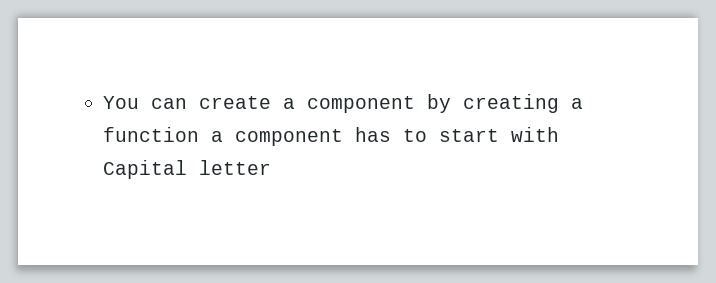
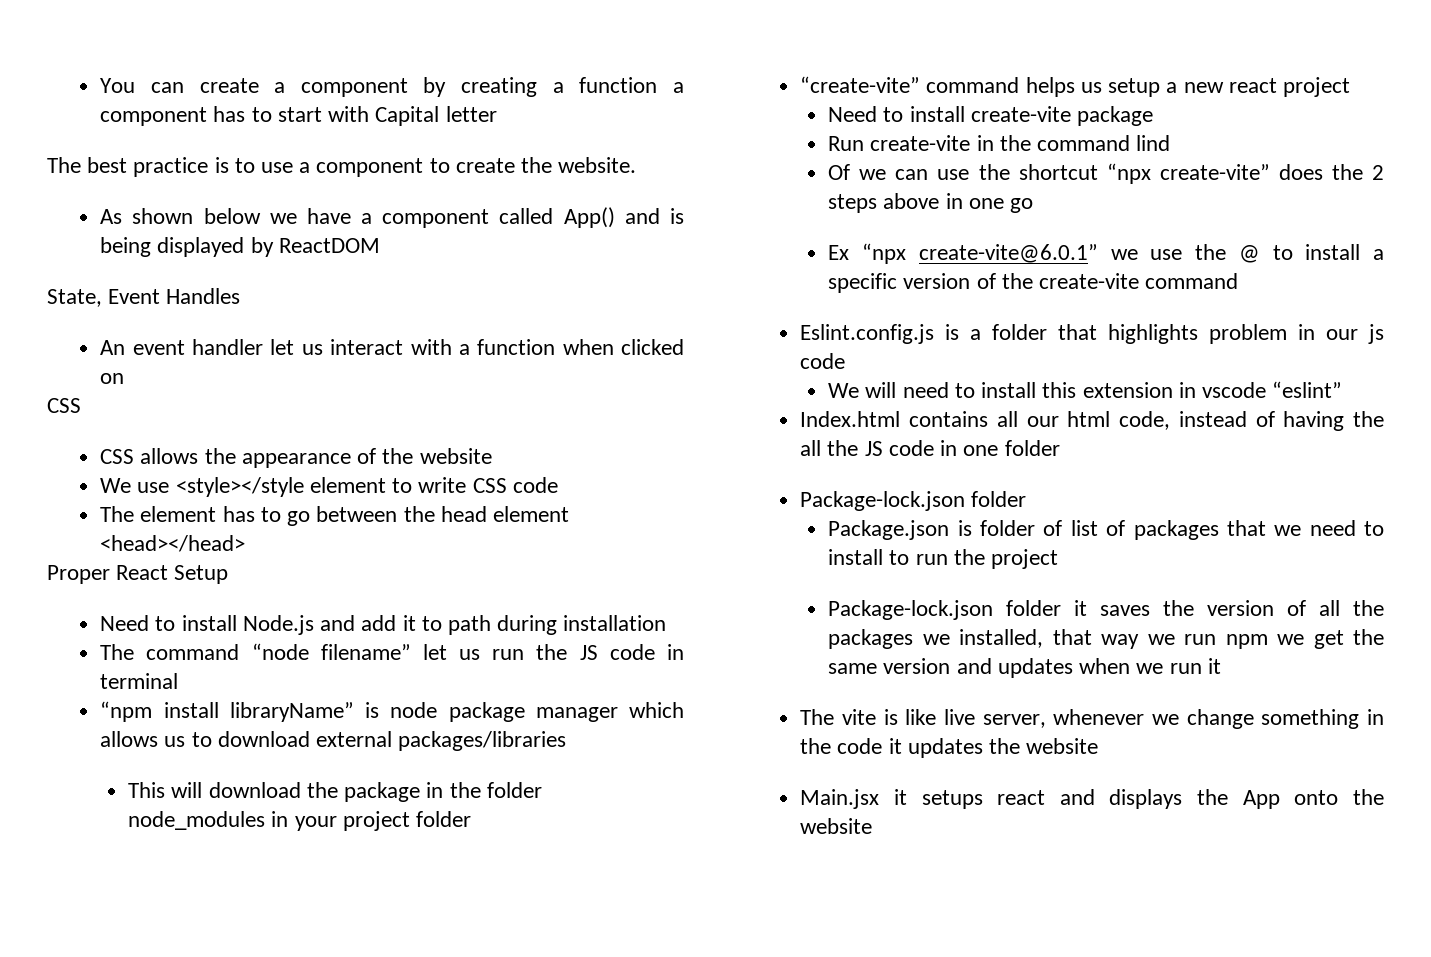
+ The best practice is to use a component to create the website.
+ As shown below we have a component called App() and is being displayed by ReactDOM
+ State, Event Handles
+ An event handler let us interact with a function when clicked on
+ CSS
+ CSS allows the appearance of the website
+ We use <style></style element to write CSS code
+ The element has to go between the head element <head></head>
+ Proper React Setup
+ Need to install Node.js and add it to path during installation
+ The command “node filename” let us run the JS code in terminal
+ “npm install libraryName” is node package manager which allows us to download external packages/libraries
+ This will download the package in the folder node_modules in your project folder
+ “create-vite” command helps us setup a new react project
+ Need to install create-vite package
+ Run create-vite in the command lind
+ Of we can use the shortcut “npx create-vite” does the 2 steps above in one go
+ Ex “npx create-vite@6.0.1” we use the @ to install a specific version of the create-vite command
+ Eslint.config.js is a folder that highlights problem in our js code
+ We will need to install this extension in vscode “eslint”
+ Index.html contains all our html code, instead of having the all the JS code in one folder
+ Package-lock.json folder
+ Package.json is folder of list of packages that we need to install to run the project
+ Package-lock.json folder it saves the version of all the packages we installed, that way we run npm we get the same version and updates when we run it
+ The vite is like live server, whenever we change something in the code it updates the website
+ Main.jsx it setups react and displays the App onto the website

